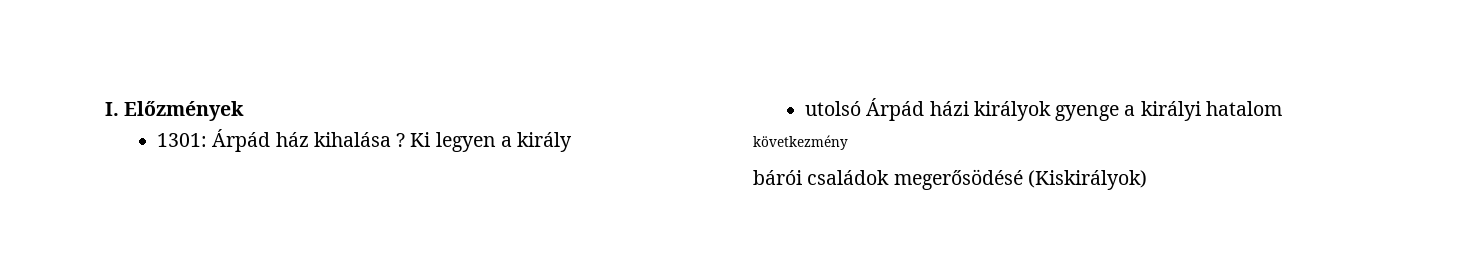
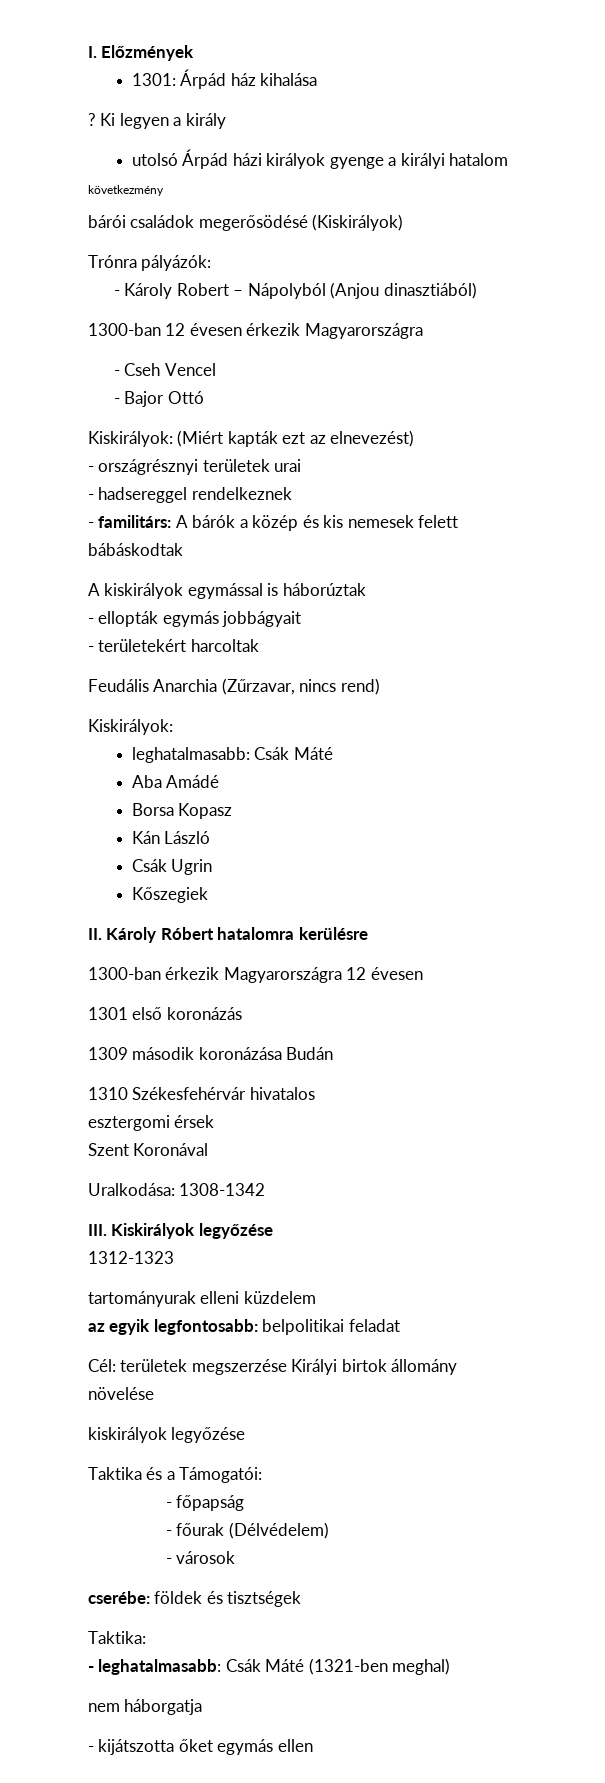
- 1301: Árpád ház kihalása ?
+ 1301: Árpád ház kihalása
+ ?
+ Trónra pályázók:
+ - Károly Robert – Nápolyból (Anjou dinasztiából)
+ 1300-ban 12 évesen érkezik Magyarországra
+ - Cseh Vencel
+ - Bajor Ottó
+ Kiskirályok: (Miért kapták ezt az elnevezést)
+ - országrésznyi területek urai
+ - hadsereggel rendelkeznek
+ - familitárs: A bárók a közép és kis nemesek felett bábáskodtak
+ A kiskirályok egymással is háborúztak
+ - ellopták egymás jobbágyait
+ - területekért harcoltak
+ Feudális Anarchia (Zűrzavar, nincs rend)
+ Kiskirályok:
+ leghatalmasabb: Csák Máté
+ Aba Amádé
+ Borsa Kopasz
+ Kán László
+ Csák Ugrin
+ Kőszegiek
+ II. Károly Róbert hatalomra kerülésre
+ 1300-ban érkezik Magyarországra 12 évesen
+ 1301 első koronázás
+ 1309 második koronázása Budán
+ 1310 Székesfehérvár hivatalos
+ esztergomi érsek
+ Szent Koronával
+ Uralkodása: 1308-1342
+ III. Kiskirályok legyőzése
+ 1312-1323
+ tartományurak elleni küzdelem
+ az egyik legfontosabb: belpolitikai feladat
+ Cél: területek megszerzése Királyi birtok állomány növelése
+ kiskirályok legyőzése
+ Taktika és a Támogatói:
+ - főpapság
+ - főurak (Délvédelem)
+ - városok
+ cserébe: földek és tisztségek
+ Taktika:
+ - leghatalmasabb: Csák Máté (1321-ben meghal)
+ nem háborgatja
+ - kijátszotta őket egymás ellen

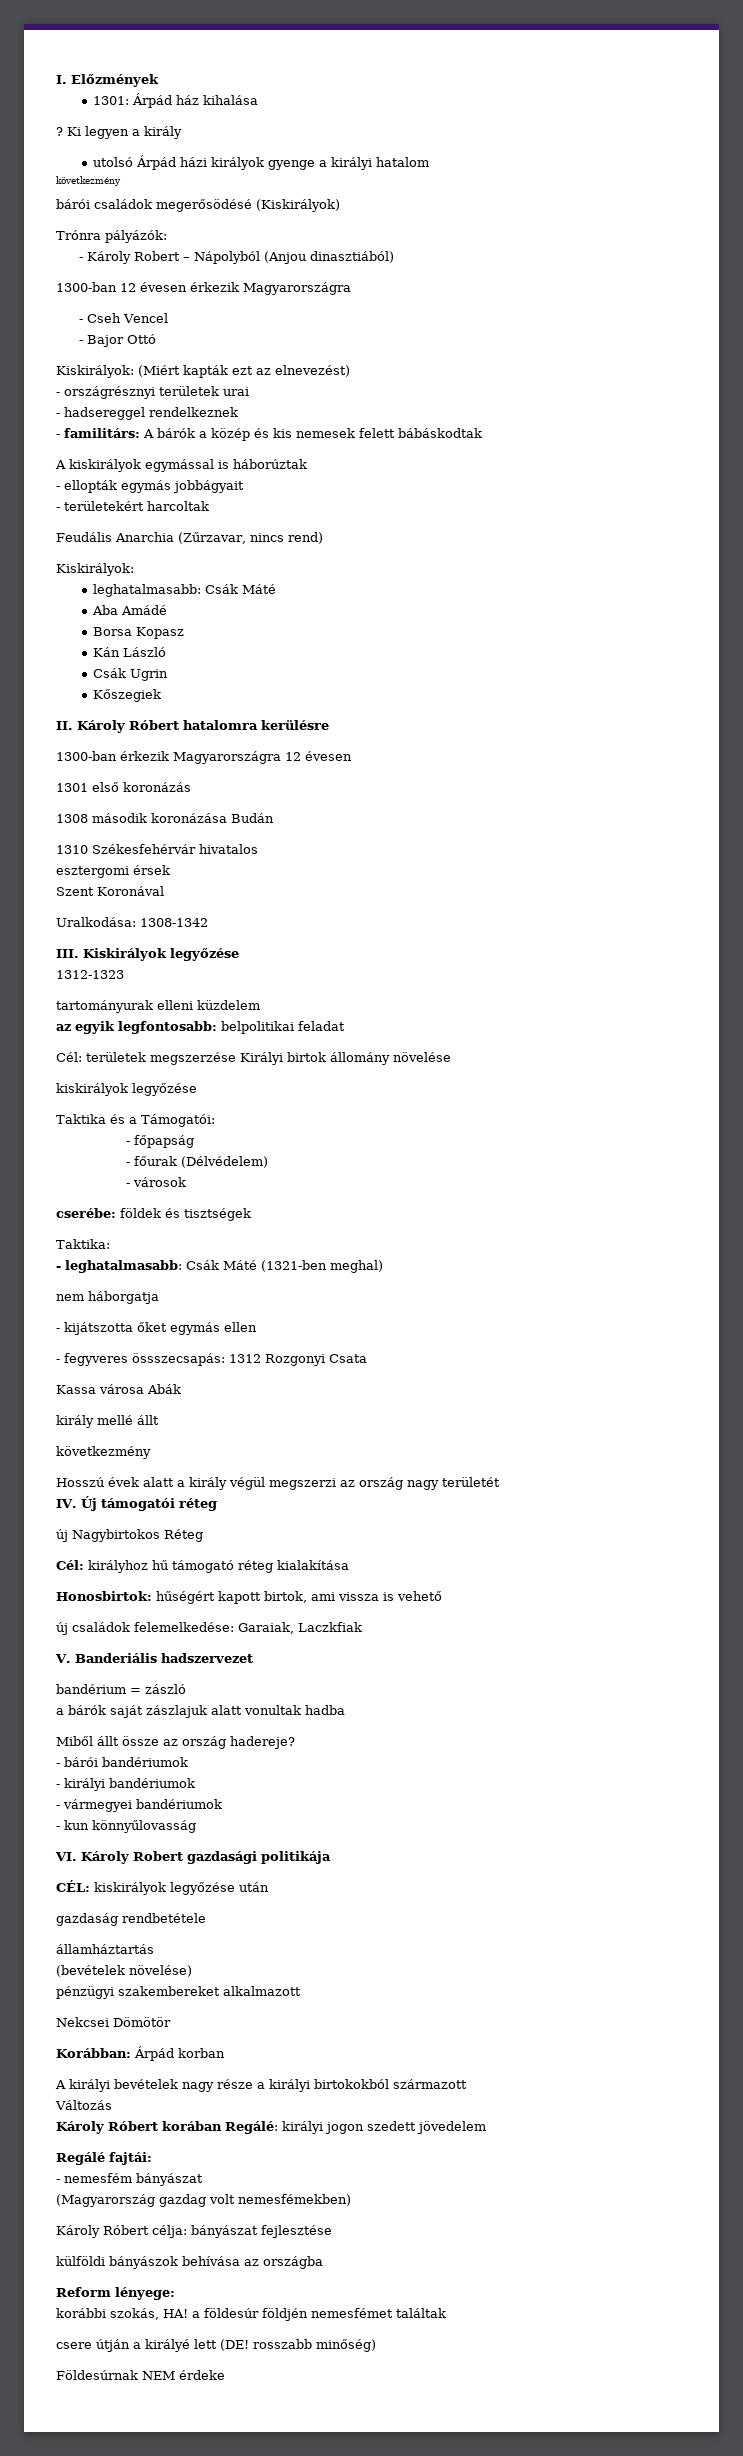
- 1309 második koronázása Budán
+ 1308 második koronázása Budán
+ - fegyveres össszecsapás: 1312 Rozgonyi Csata
+ Kassa városa Abák
+ király mellé állt
+ következmény
+ Hosszú évek alatt a király végül megszerzi az ország nagy területét
+ IV. Új támogatói réteg
+ új Nagybirtokos Réteg
+ Cél: királyhoz hű támogató réteg kialakítása
+ Honosbirtok: hűségért kapott birtok, ami vissza is vehető
+ új családok felemelkedése: Garaiak, Laczkfiak
+ V. Banderiális hadszervezet
+ bandérium = zászló
+ a bárók saját zászlajuk alatt vonultak hadba
+ Miből állt össze az ország hadereje?
+ - bárói bandériumok
+ - királyi bandériumok
+ - vármegyei bandériumok
+ - kun könnyűlovasság
+ VI. Károly Robert gazdasági politikája
+ CÉL: kiskirályok legyőzése után
+ gazdaság rendbetétele
+ államháztartás
+ (bevételek növelése)
+ pénzügyi szakembereket alkalmazott
+ Nekcsei Dömötör
+ Korábban: Árpád korban
+ A királyi bevételek nagy része a királyi birtokokból származott
+ Változás
+ Károly Róbert korában Regálé: királyi jogon szedett jövedelem
+ Regálé fajtái:
+ - nemesfém bányászat
+ (Magyarország gazdag volt nemesfémekben)
+ Károly Róbert célja: bányászat fejlesztése
+ külföldi bányászok behívása az országba
+ Reform lényege:
+ korábbi szokás, HA! a földesúr földjén nemesfémet találtak
+ csere útján a királyé lett (DE! rosszabb minőség)
+ Földesúrnak NEM érdeke

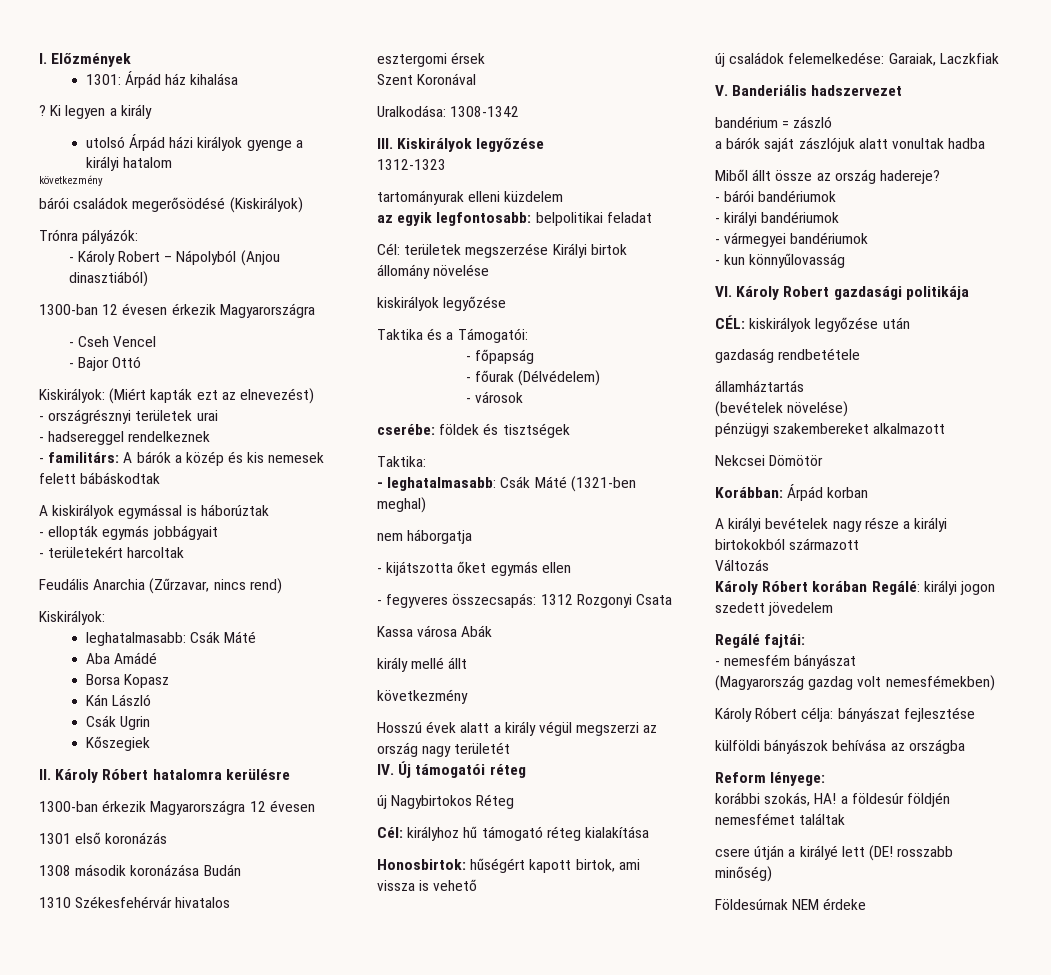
- - fegyveres össszecsapás: 1312 Rozgonyi Csata
+ - fegyveres összecsapás: 1312 Rozgonyi Csata
- a bárók saját zászlajuk alatt vonultak hadba
+ a bárók saját zászlójuk alatt vonultak hadba

